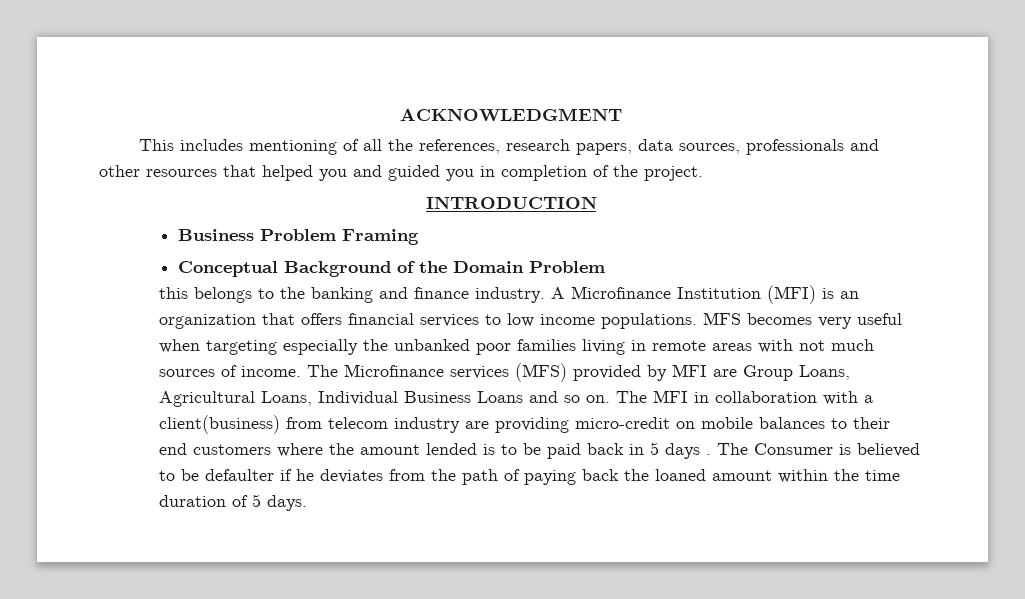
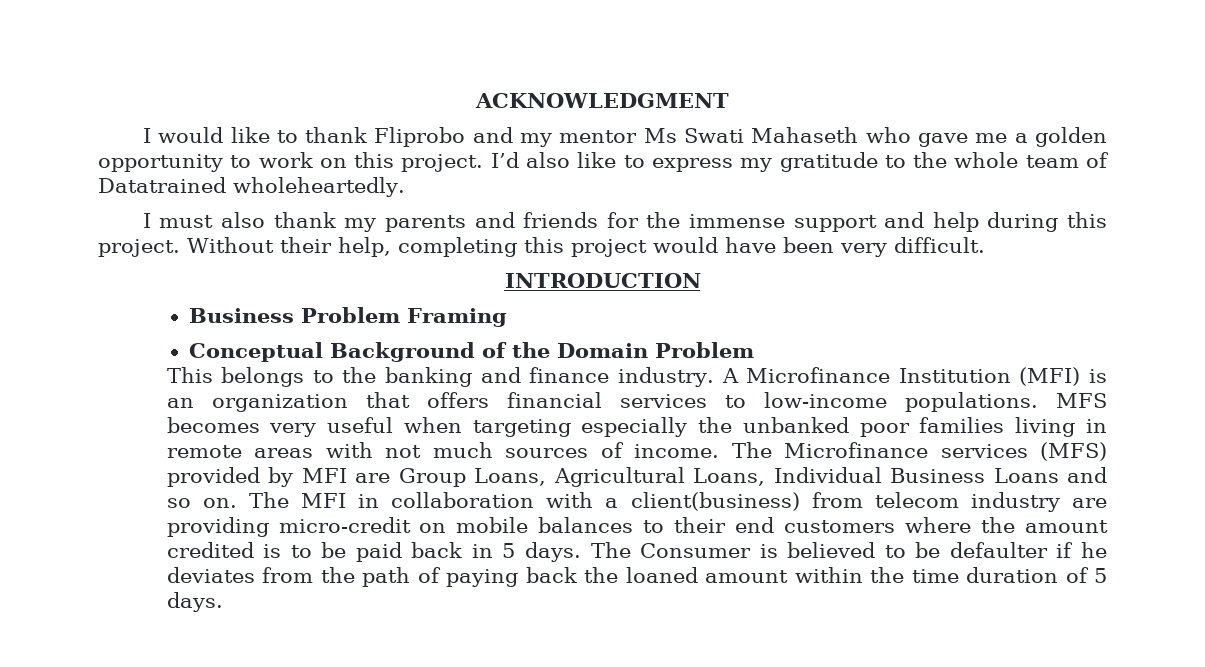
- This includes mentioning of all the references, research papers, data sources, professionals and other resources that helped you and guided you in completion of the project.
+ I would like to thank Fliprobo and my mentor Ms Swati Mahaseth who gave me a golden opportunity to work on this project. I’d also like to express my gratitude to the whole team of Datatrained wholeheartedly.
+ I must also thank my parents and friends for the immense support and help during this project. Without their help, completing this project would have been very difficult.
- this belongs to the banking and finance industry.
+ This belongs to the banking and finance industry.
- A Microfinance Institution (MFI) is an organization that offers financial services to low income populations.
+ A Microfinance Institution (MFI) is an organization that offers financial services to low-income populations.
- The MFI in collaboration with a client(business) from telecom industry are providing micro-credit on mobile balances to their end customers where the amount lended is to be paid back in 5 days .
+ The MFI in collaboration with a client(business) from telecom industry are providing micro-credit on mobile balances to their end customers where the amount credited is to be paid back in 5 days.

